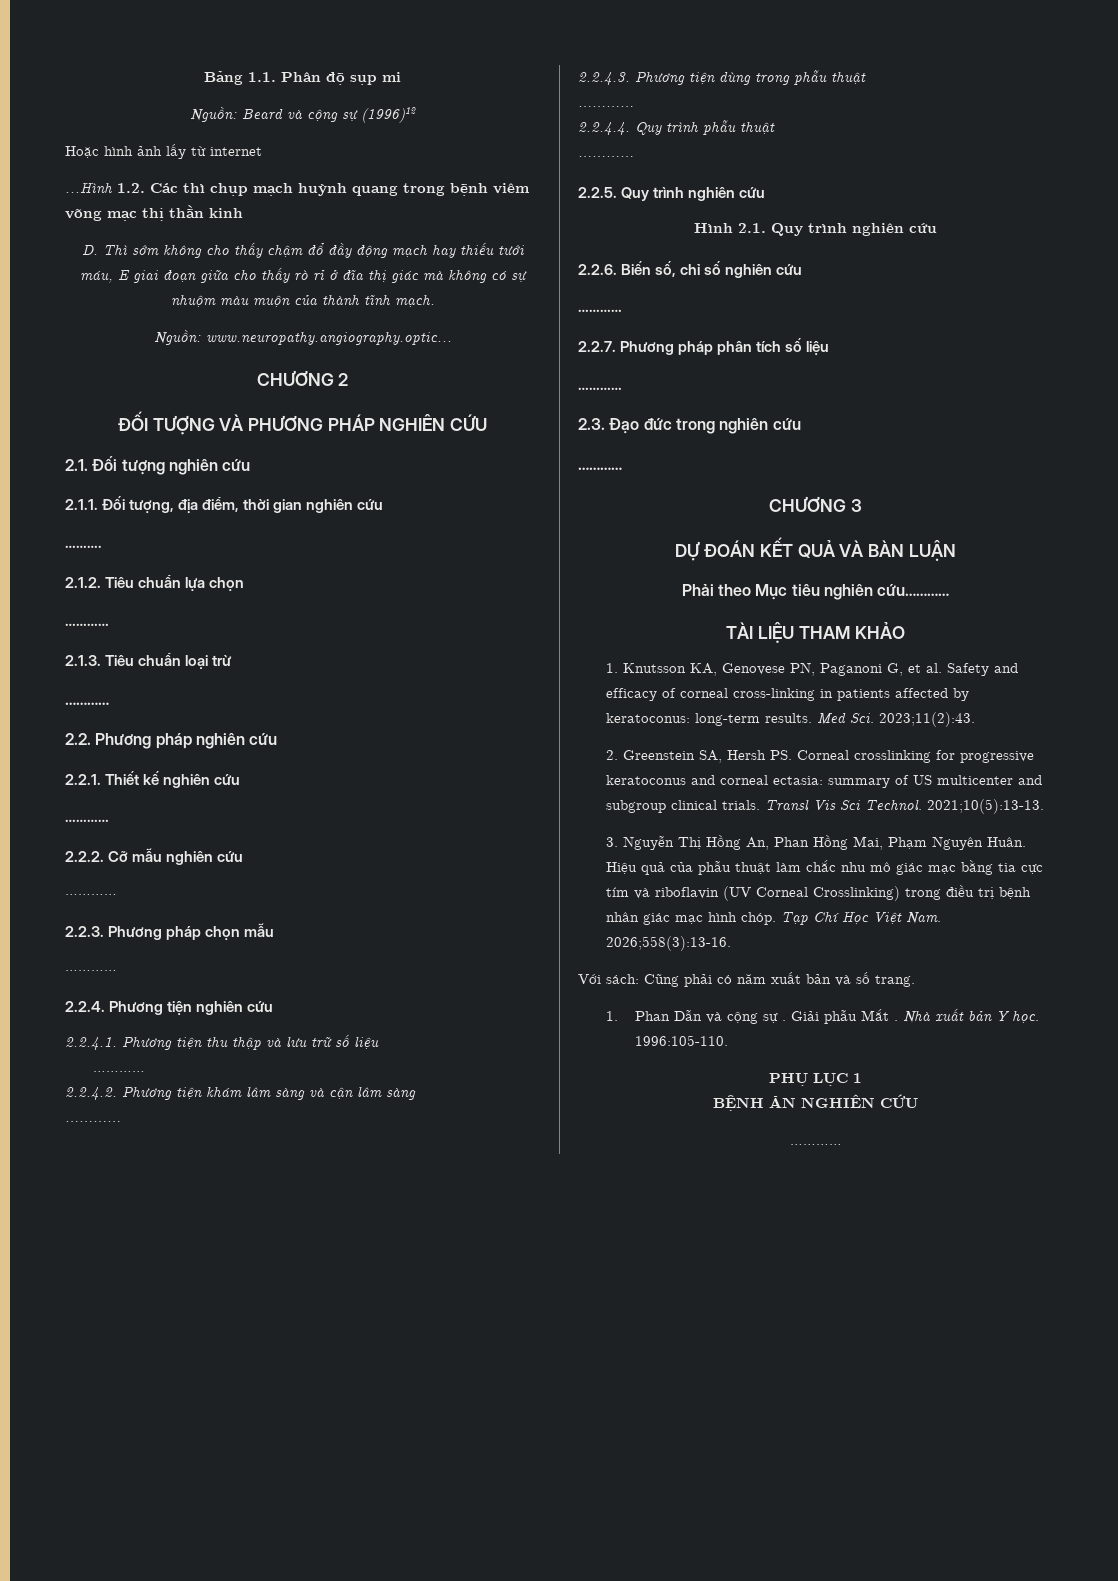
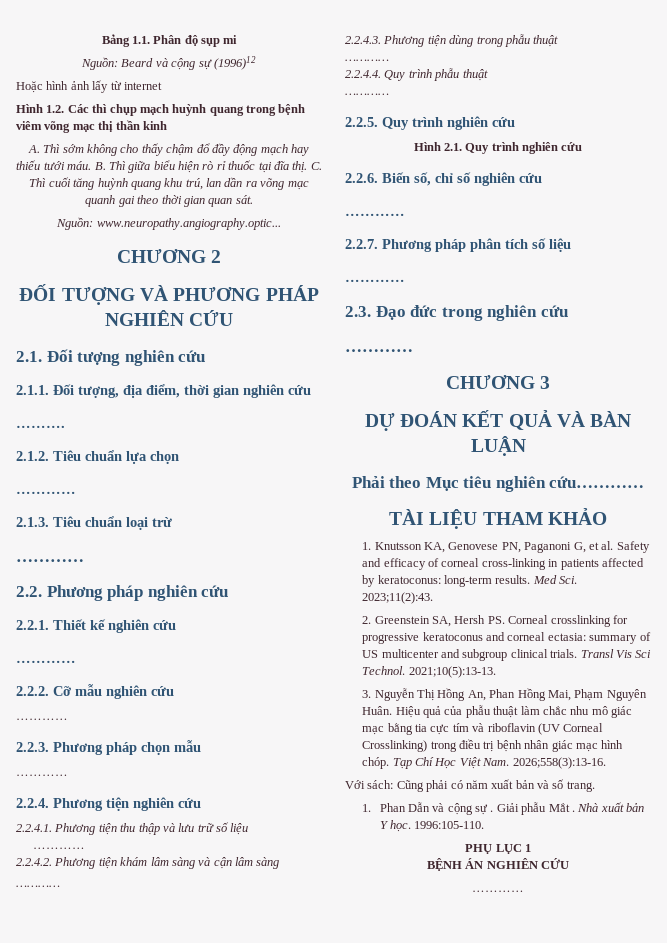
- ...Hình 1.2. Các thì chụp mạch huỳnh quang trong bệnh viêm võng mạc thị thần kinh
+ Hình 1.2. Các thì chụp mạch huỳnh quang trong bệnh viêm võng mạc thị thần kinh
- D. Thì sớm không cho thấy chậm đổ đầy động mạch hay thiếu tưới máu, E giai đoạn giữa cho thấy rò rỉ ở đĩa thị giác mà không có sự nhuộm màu muộn của thành tĩnh mạch.
+ A. Thì sớm không cho thấy chậm đổ đầy động mạch hay thiếu tưới máu. B. Thì giữa biểu hiện rò rỉ thuốc tại đĩa thị. C. Thì cuối tăng huỳnh quang khu trú, lan dần ra võng mạc quanh gai theo thời gian quan sát.

